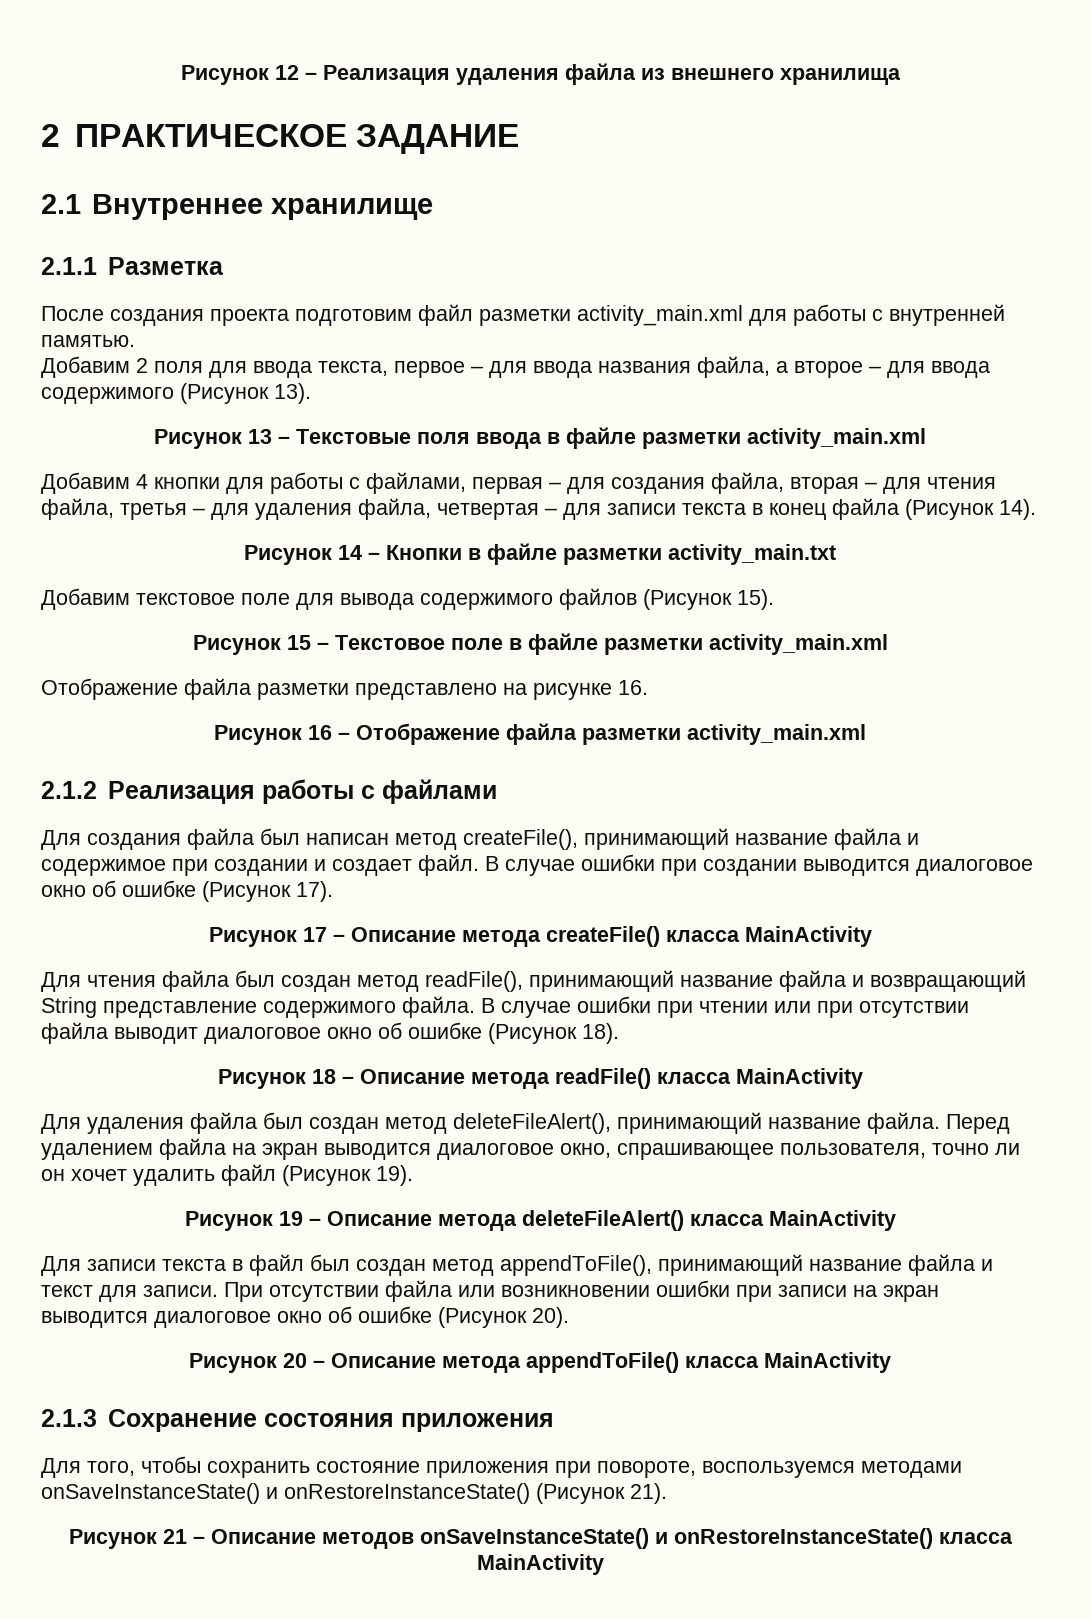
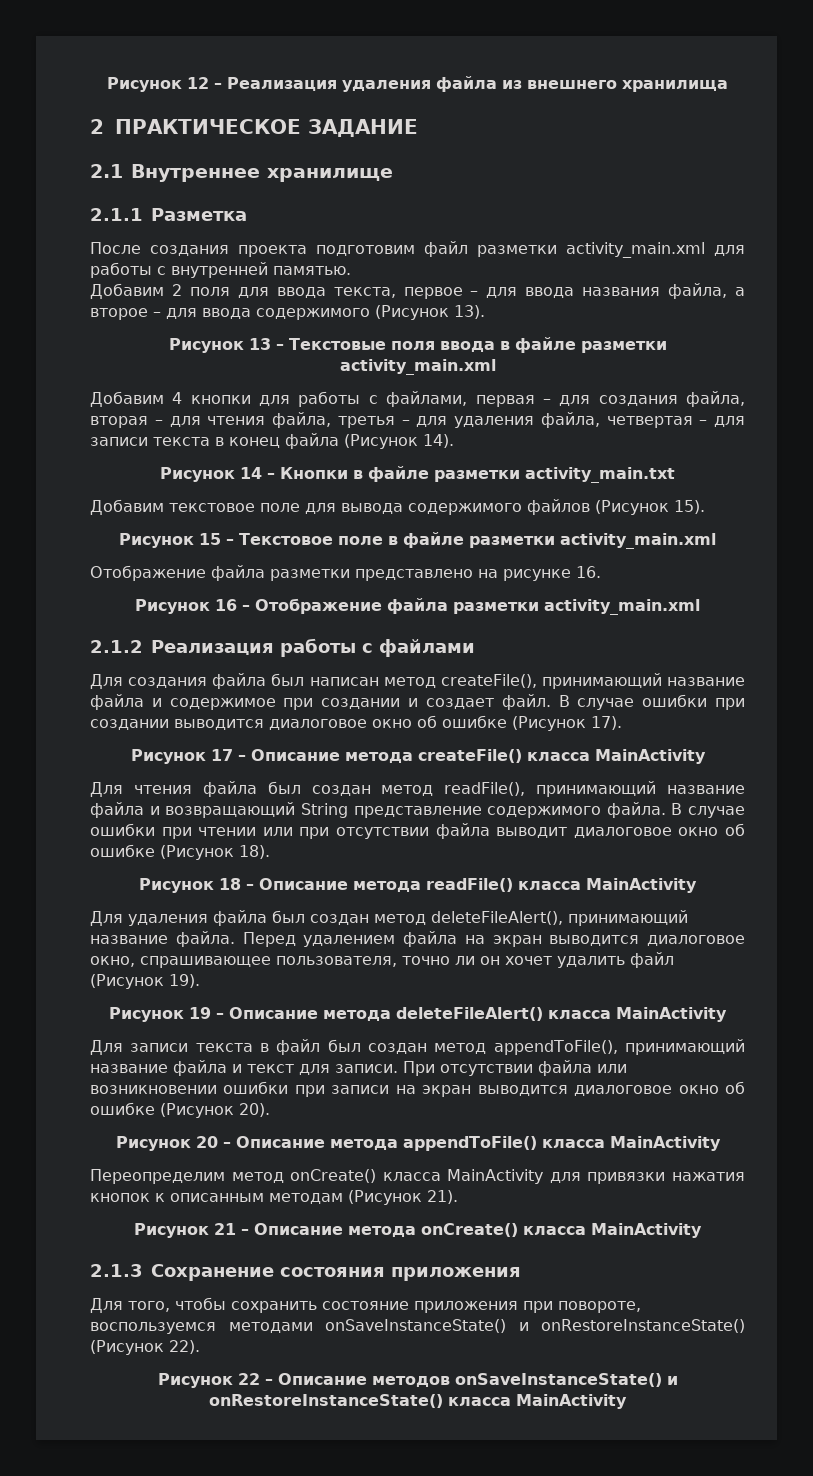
+ Переопределим метод onCreate() класса MainActivity для привязки нажатия кнопок к описанным методам (Рисунок 21).
+ Рисунок 21 – Описание метода onCreate() класса MainActivity
- Для того, чтобы сохранить состояние приложения при повороте, воспользуемся методами onSaveInstanceState() и onRestoreInstanceState() (Рисунок 21).
- Рисунок 21 – Описание методов onSaveInstanceState() и onRestoreInstanceState() класса MainActivity
+ Для того, чтобы сохранить состояние приложения при повороте, воспользуемся методами onSaveInstanceState() и onRestoreInstanceState() (Рисунок 22).
+ Рисунок 22 – Описание методов onSaveInstanceState() и onRestoreInstanceState() класса MainActivity

